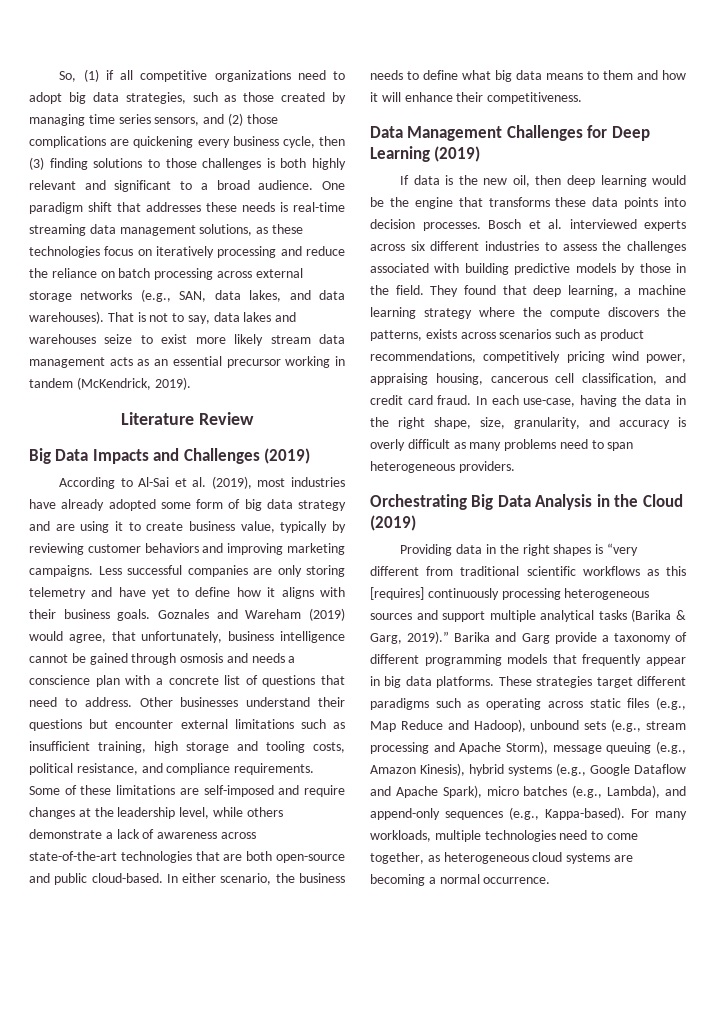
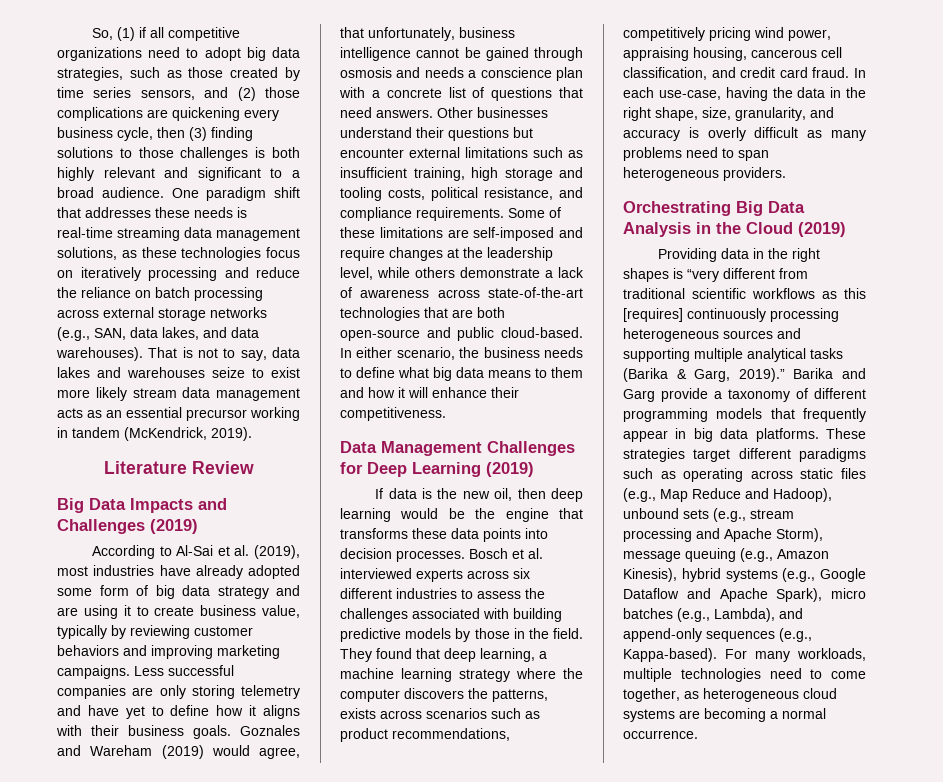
- So, (1) if all competitive organizations need to adopt big data strategies, such as those created by managing time series sensors, and (2) those complications are quickening every business cycle, then (3) finding solutions to those challenges is both highly relevant and significant to a broad audience.
+ So, (1) if all competitive organizations need to adopt big data strategies, such as those created by time series sensors, and (2) those complications are quickening every business cycle, then (3) finding solutions to those challenges is both highly relevant and significant to a broad audience.
- Goznales and Wareham (2019) would agree, that unfortunately, business intelligence cannot be gained through osmosis and needs a conscience plan with a concrete list of questions that need to address.
+ Goznales and Wareham (2019) would agree, that unfortunately, business intelligence cannot be gained through osmosis and needs a conscience plan with a concrete list of questions that need answers.
- They found that deep learning, a machine learning strategy where the compute discovers the patterns, exists across scenarios such as product recommendations, competitively pricing wind power, appraising housing, cancerous cell classification, and credit card fraud.
+ They found that deep learning, a machine learning strategy where the computer discovers the patterns, exists across scenarios such as product recommendations, competitively pricing wind power, appraising housing, cancerous cell classification, and credit card fraud.
- Providing data in the right shapes is “very different from traditional scientific workflows as this [requires] continuously processing heterogeneous sources and support multiple analytical tasks (Barika & Garg, 2019).”
+ Providing data in the right shapes is “very different from traditional scientific workflows as this [requires] continuously processing heterogeneous sources and supporting multiple analytical tasks (Barika & Garg, 2019).”

